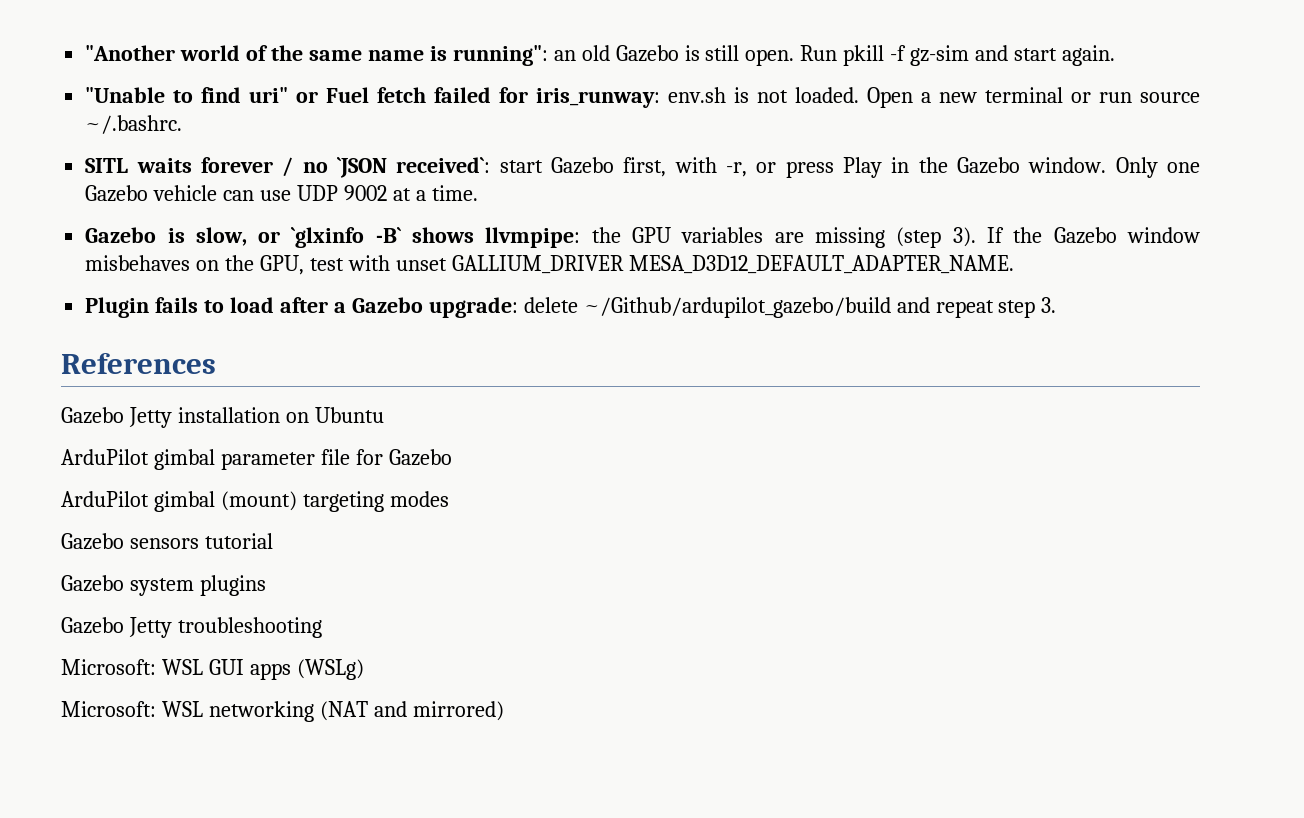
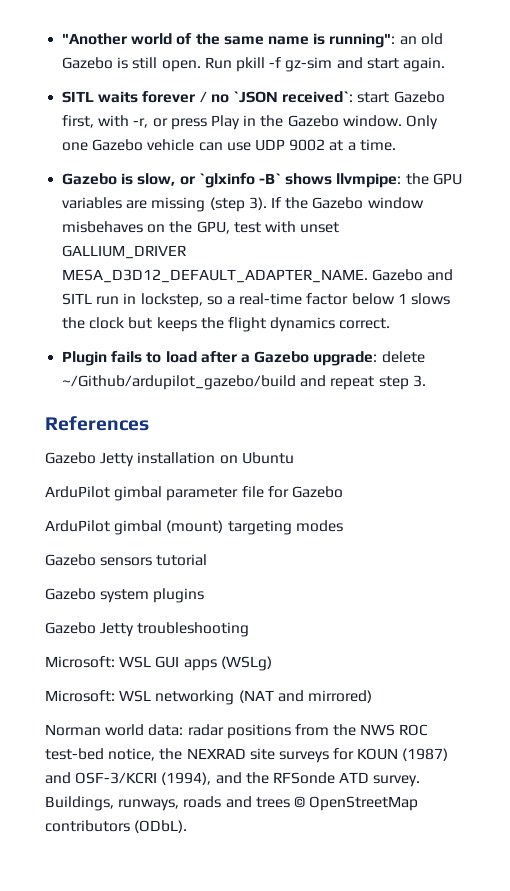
- "Unable to find uri" or Fuel fetch failed for iris_runway: env.sh is not loaded. Open a new terminal or run source ~/.bashrc.
+ Gazebo and SITL run in lockstep, so a real-time factor below 1 slows the clock but keeps the flight dynamics correct.
+ Norman world data: radar positions from the NWS ROC test-bed notice, the NEXRAD site surveys for KOUN (1987) and OSF-3/KCRI (1994), and the RFSonde ATD survey. Buildings, runways, roads and trees © OpenStreetMap contributors (ODbL).

